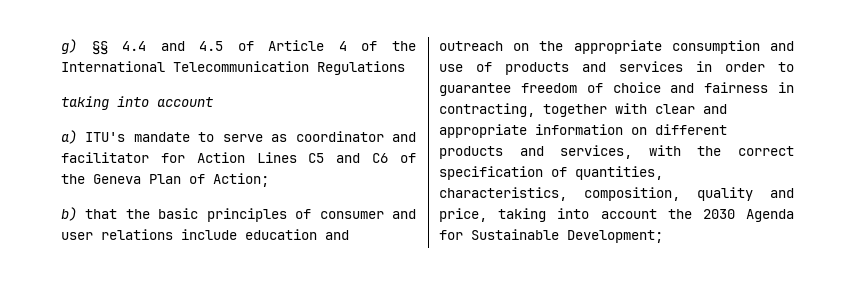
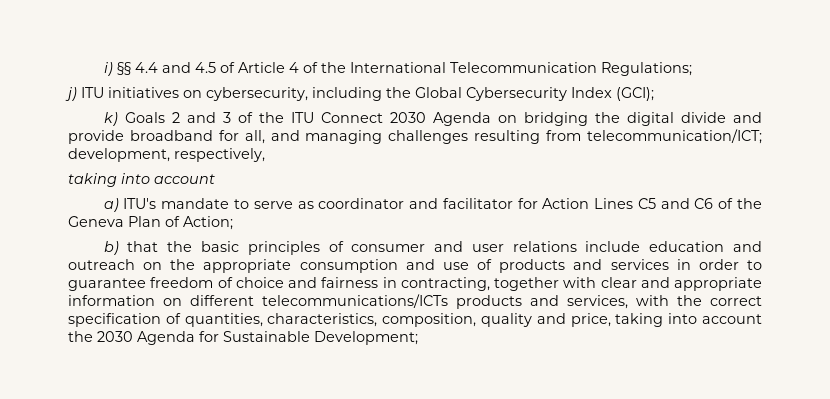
- g) §§ 4.4 and 4.5 of Article 4 of the International Telecommunication Regulations
+ i) §§ 4.4 and 4.5 of Article 4 of the International Telecommunication Regulations;
+ j) ITU initiatives on cybersecurity, including the Global Cybersecurity Index (GCI);
+ k) Goals 2 and 3 of the ITU Connect 2030 Agenda on bridging the digital divide and provide broadband for all, and managing challenges resulting from telecommunication/ICT; development, respectively,
- b) that the basic principles of consumer and user relations include education and outreach on the appropriate consumption and use of products and services in order to guarantee freedom of choice and fairness in contracting, together with clear and appropriate information on different products and services, with the correct specification of quantities, characteristics, composition, quality and price, taking into account the 2030 Agenda for Sustainable Development;
+ b) that the basic principles of consumer and user relations include education and outreach on the appropriate consumption and use of products and services in order to guarantee freedom of choice and fairness in contracting, together with clear and appropriate information on different telecommunications/ICTs products and services, with the correct specification of quantities, characteristics, composition, quality and price, taking into account the 2030 Agenda for Sustainable Development;

